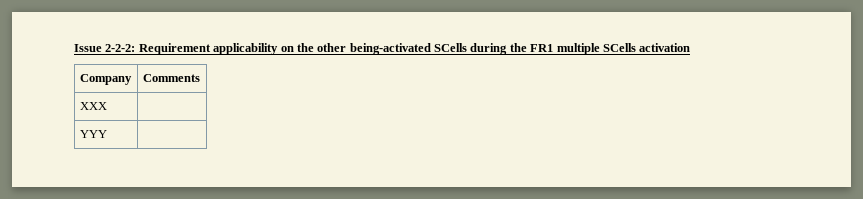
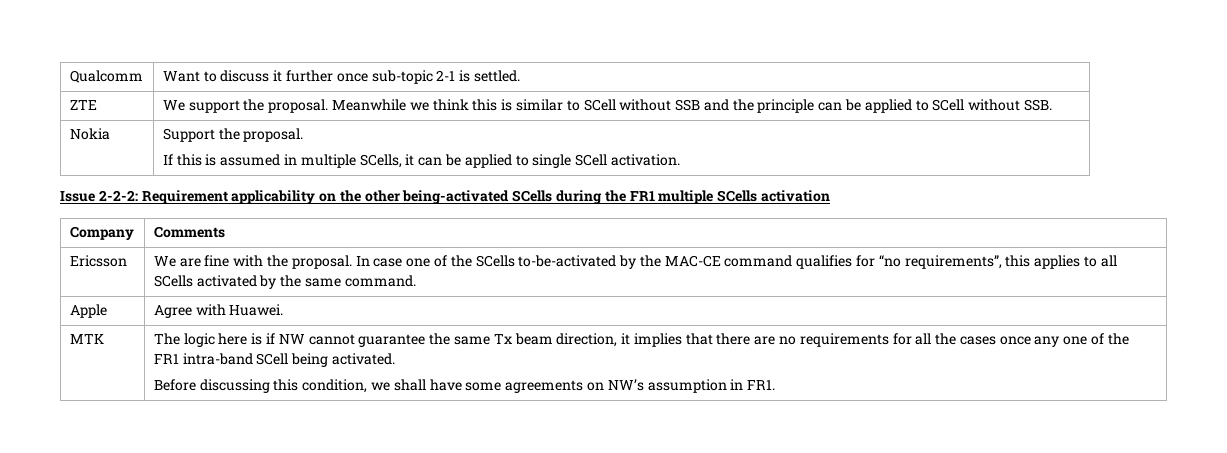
+ Qualcomm | Want to discuss it further once sub-topic 2-1 is settled.
+ ZTE | We support the proposal. Meanwhile we think this is similar to SCell without SSB and the principle can be applied to SCell without SSB.
+ Nokia | Support the proposal.
+ If this is assumed in multiple SCells, it can be applied to single SCell activation.
- XXX |
- YYY |
+ Ericsson | We are fine with the proposal. In case one of the SCells to-be-activated by the MAC-CE command qualifies for “no requirements”, this applies to all SCells activated by the same command.
+ Apple | Agree with Huawei.
+ MTK | The logic here is if NW cannot guarantee the same Tx beam direction, it implies that there are no requirements for all the cases once any one of the FR1 intra-band SCell being activated.
+ Before discussing this condition, we shall have some agreements on NW’s assumption in FR1.

